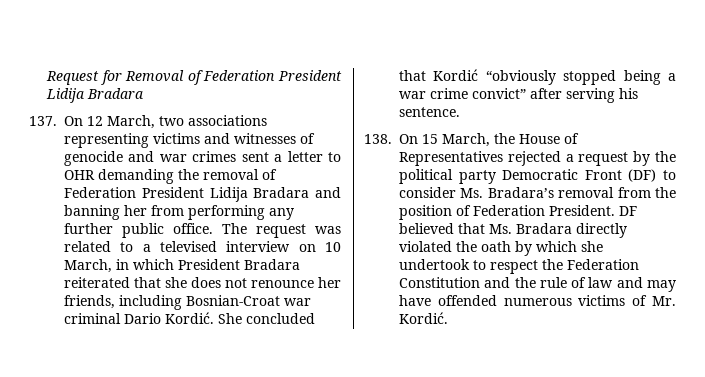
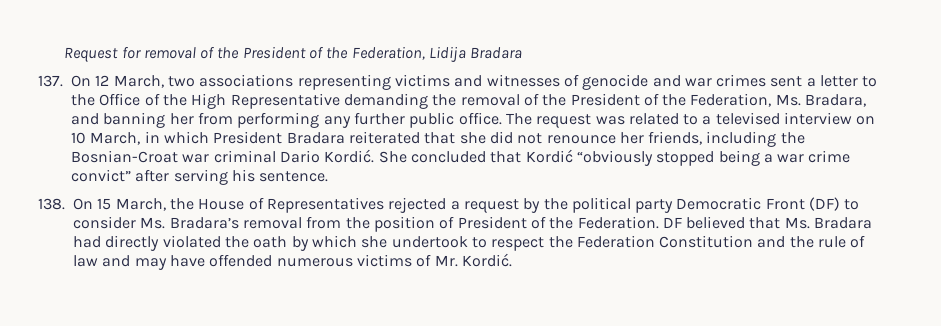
- Request for Removal of Federation President Lidija Bradara
+ Request for removal of the President of the Federation, Lidija Bradara
- 137. On 12 March, two associations representing victims and witnesses of genocide and war crimes sent a letter to OHR demanding the removal of Federation President Lidija Bradara and banning her from performing any further public office.
+ 137. On 12 March, two associations representing victims and witnesses of genocide and war crimes sent a letter to the Office of the High Representative demanding the removal of the President of the Federation, Ms. Bradara, and banning her from performing any further public office.
- The request was related to a televised interview on 10 March, in which President Bradara reiterated that she does not renounce her friends, including Bosnian-Croat war criminal Dario Kordić.
+ The request was related to a televised interview on 10 March, in which President Bradara reiterated that she did not renounce her friends, including the Bosnian-Croat war criminal Dario Kordić.
- 138. On 15 March, the House of Representatives rejected a request by the political party Democratic Front (DF) to consider Ms. Bradara’s removal from the position of Federation President.
+ 138. On 15 March, the House of Representatives rejected a request by the political party Democratic Front (DF) to consider Ms. Bradara’s removal from the position of President of the Federation.
- DF believed that Ms. Bradara directly violated the oath by which she undertook to respect the Federation Constitution and the rule of law and may have offended numerous victims of Mr. Kordić.
+ DF believed that Ms. Bradara had directly violated the oath by which she undertook to respect the Federation Constitution and the rule of law and may have offended numerous victims of Mr. Kordić.

